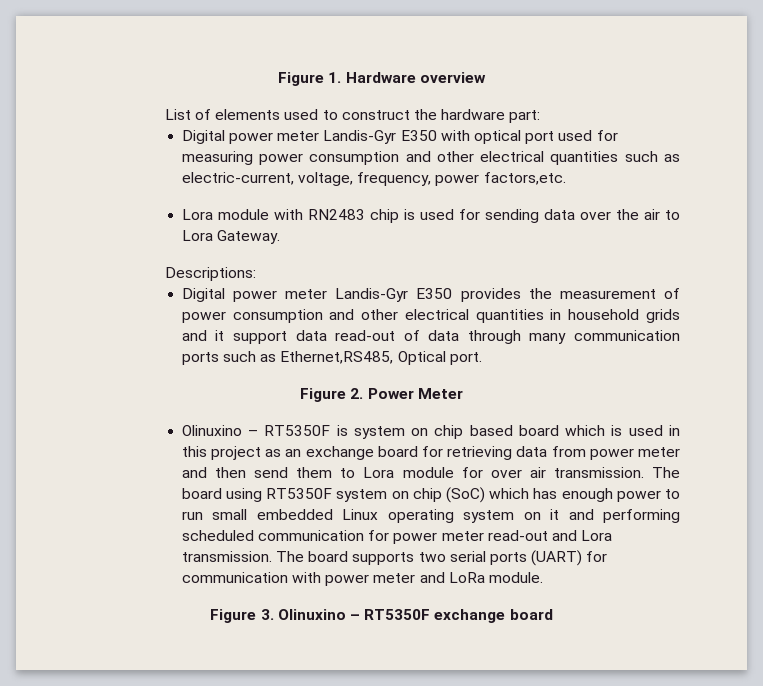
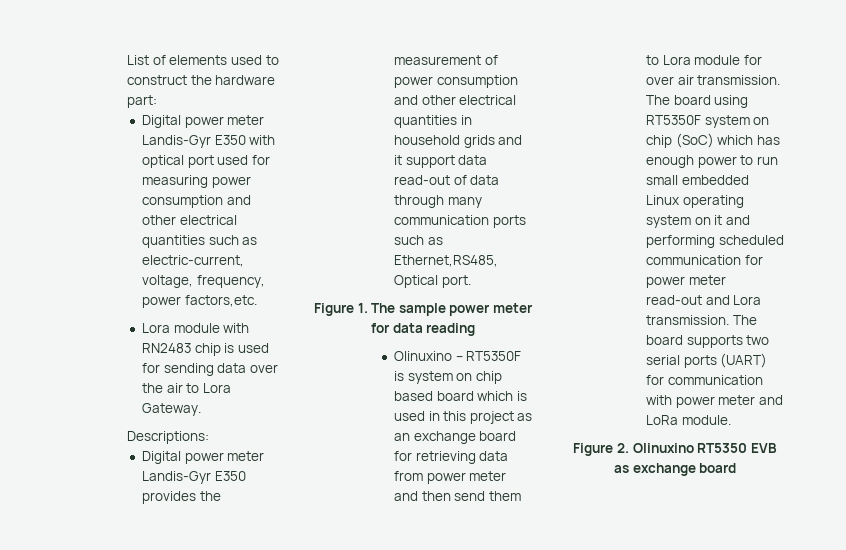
- Figure 1. Hardware overview
- Figure 2. Power Meter
+ Figure 1. The sample power meter for data reading
- Figure 3. Olinuxino – RT5350F exchange board
+ Figure 2. Olinuxino RT5350 EVB as exchange board

